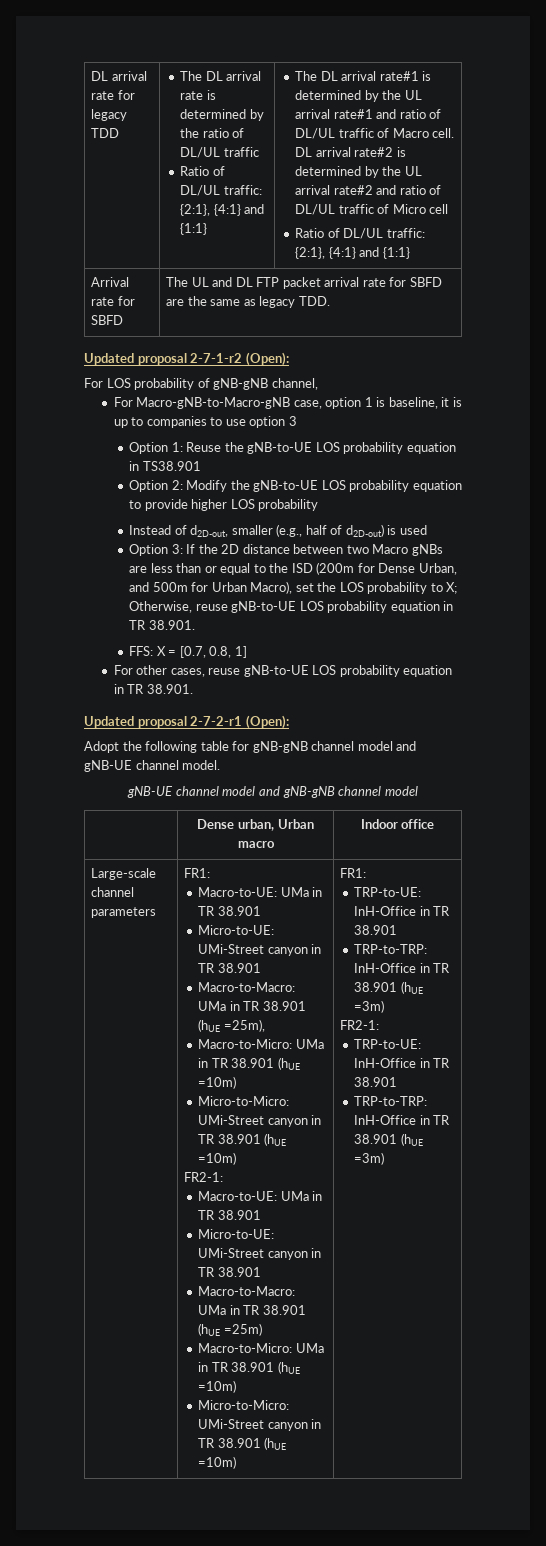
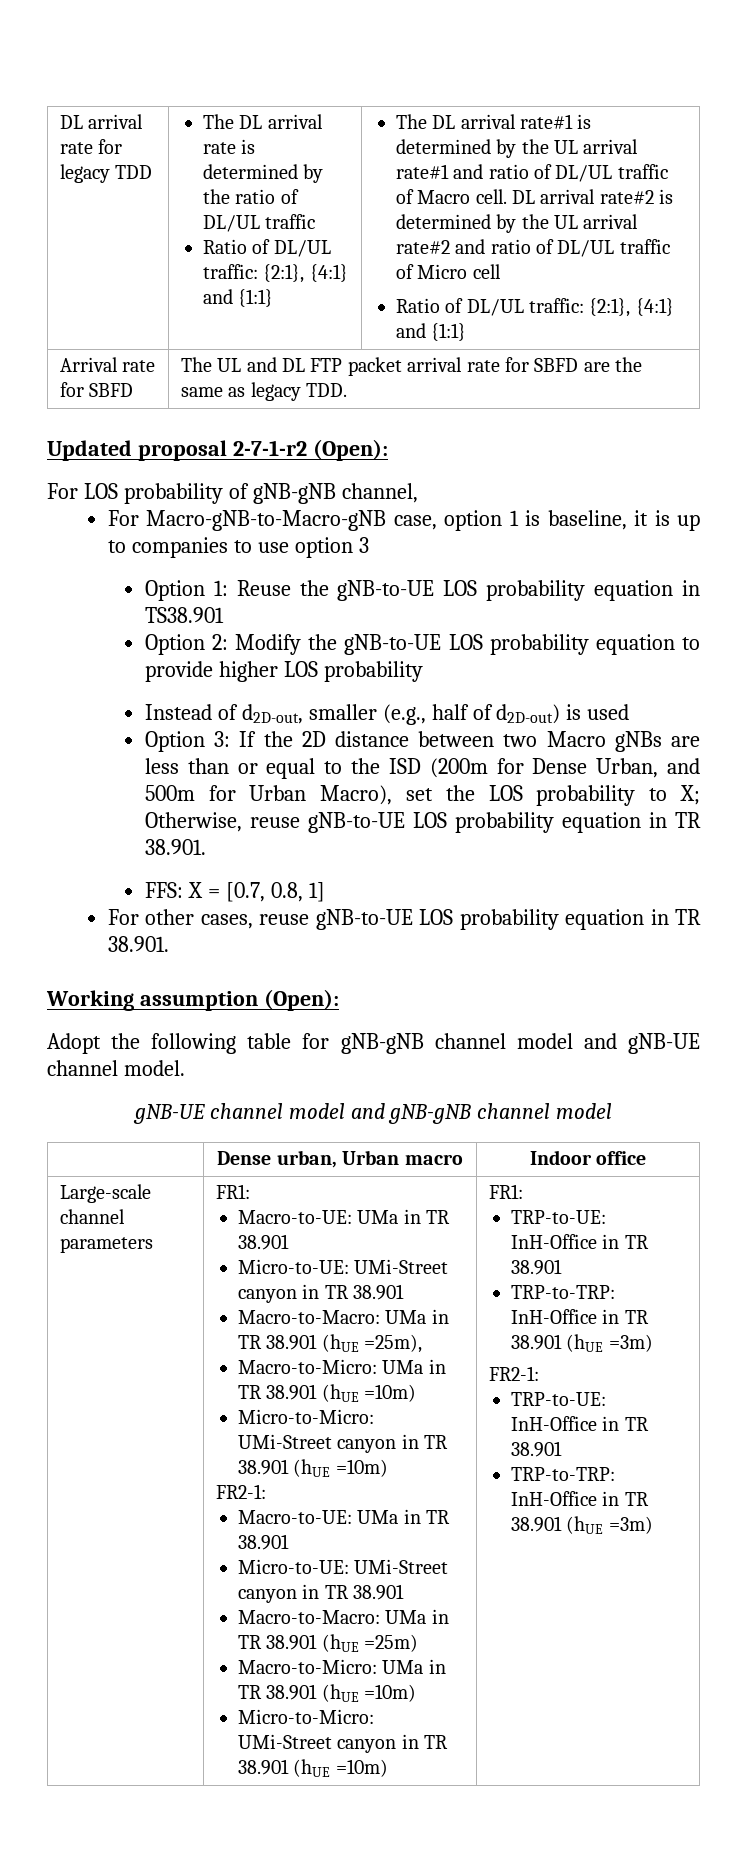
- Updated proposal 2-7-2-r1 (Open):
+ Working assumption (Open):

